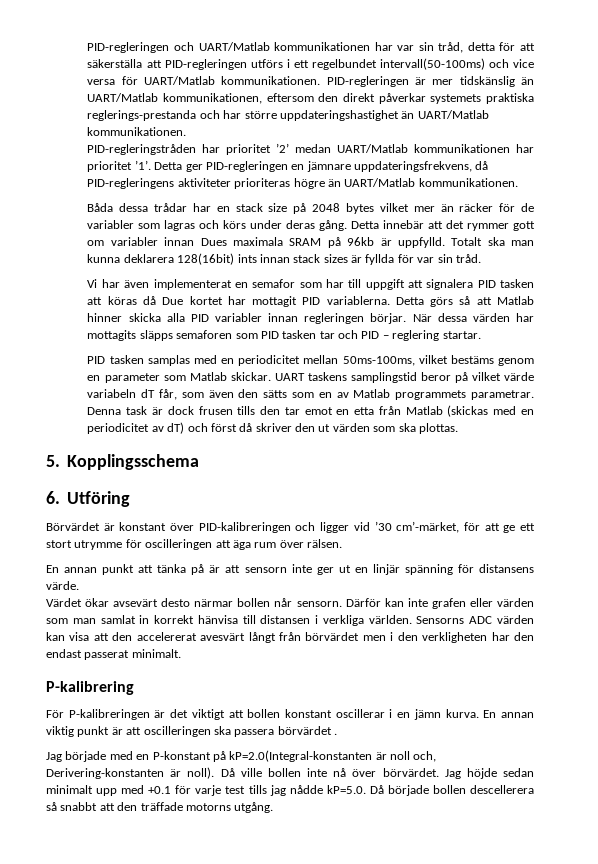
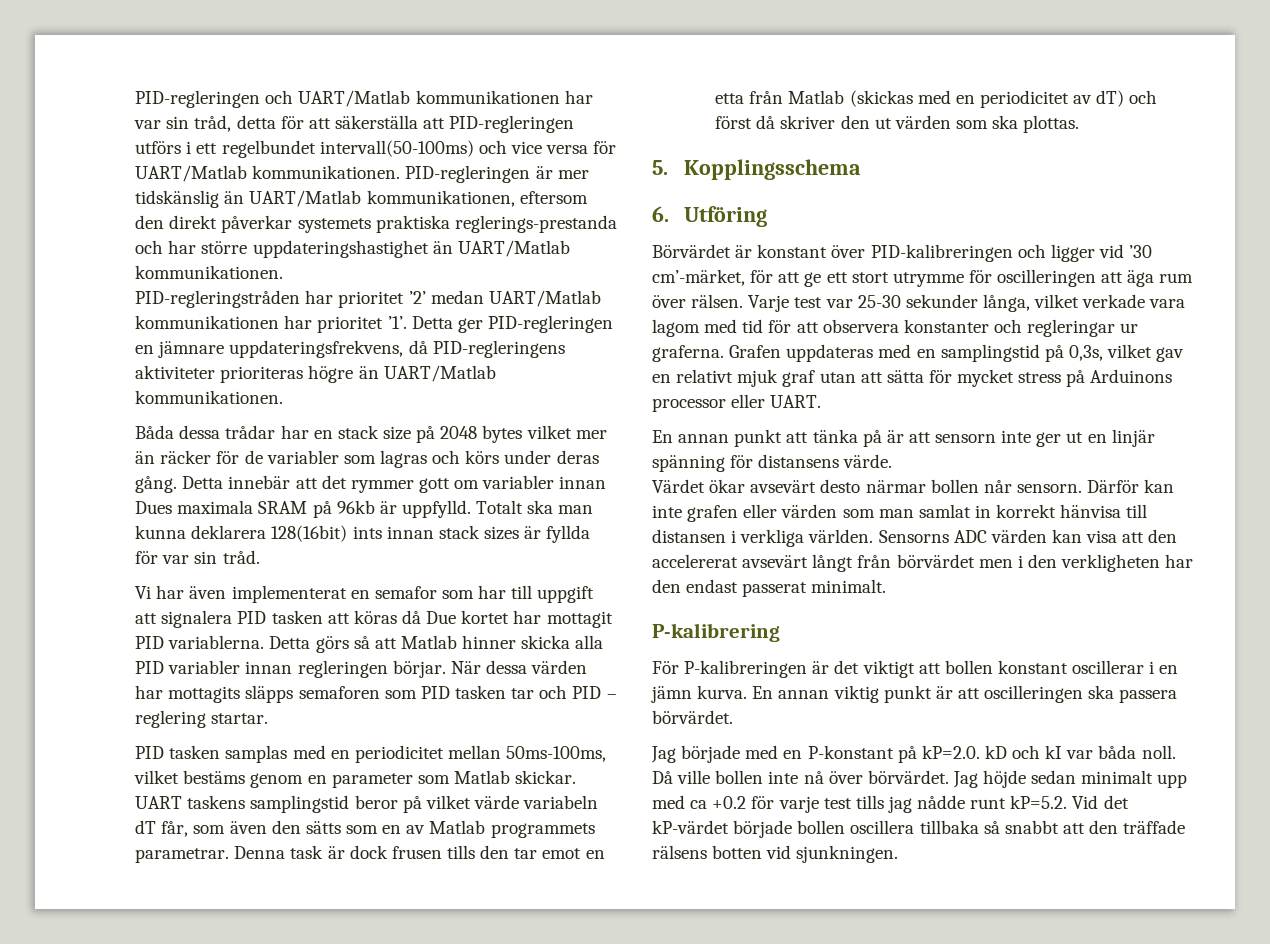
+ Varje test var 25-30 sekunder långa, vilket verkade vara lagom med tid för att observera konstanter och regleringar ur graferna. Grafen uppdateras med en samplingstid på 0,3s, vilket gav en relativt mjuk graf utan att sätta för mycket stress på Arduinons processor eller UART.
- Sensorns ADC värden kan visa att den accelererat avesvärt långt från börvärdet men i den verkligheten har den endast passerat minimalt.
+ Sensorns ADC värden kan visa att den accelererat avsevärt långt från börvärdet men i den verkligheten har den endast passerat minimalt.
- En annan viktig punkt är att oscilleringen ska passera börvärdet .
+ En annan viktig punkt är att oscilleringen ska passera börvärdet.
- Jag började med en P-konstant på kP=2.0(Integral-konstanten är noll och, Derivering-konstanten är noll).
+ Jag började med en P-konstant på kP=2.0. kD och kI var båda noll.
- Jag höjde sedan minimalt upp med +0.1 för varje test tills jag nådde kP=5.0. Då började bollen descellerera så snabbt att den träffade motorns utgång.
+ Jag höjde sedan minimalt upp med ca +0.2 för varje test tills jag nådde runt kP=5.2. Vid det kP-värdet började bollen oscillera tillbaka så snabbt att den träffade rälsens botten vid sjunkningen.

